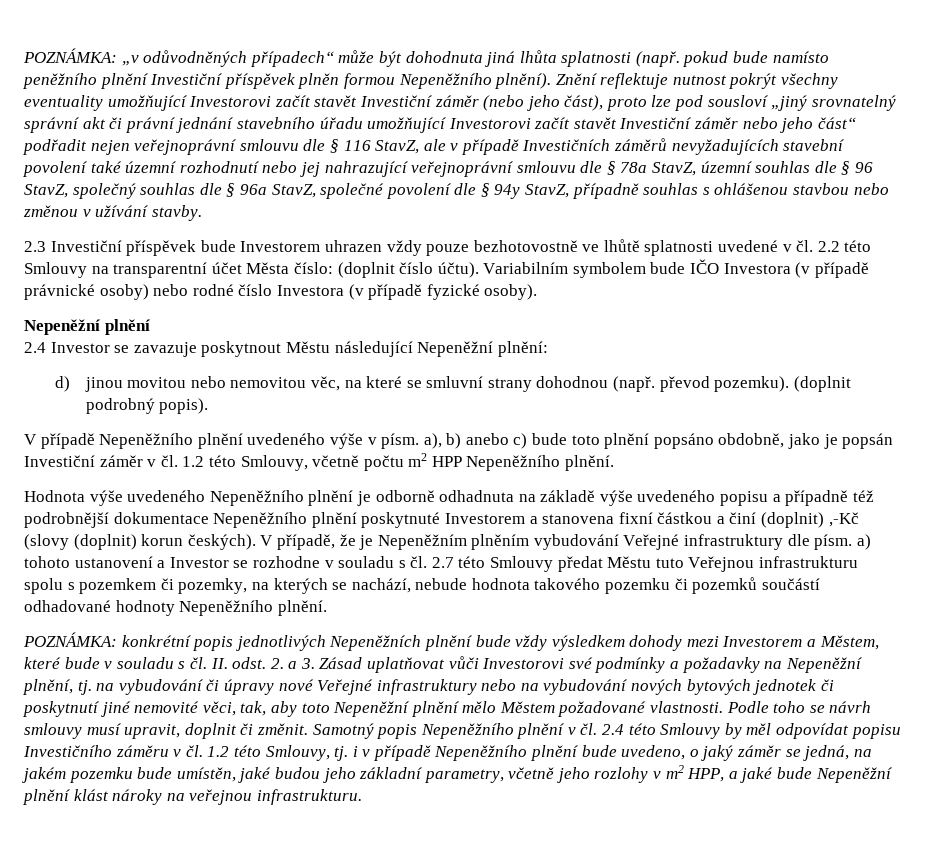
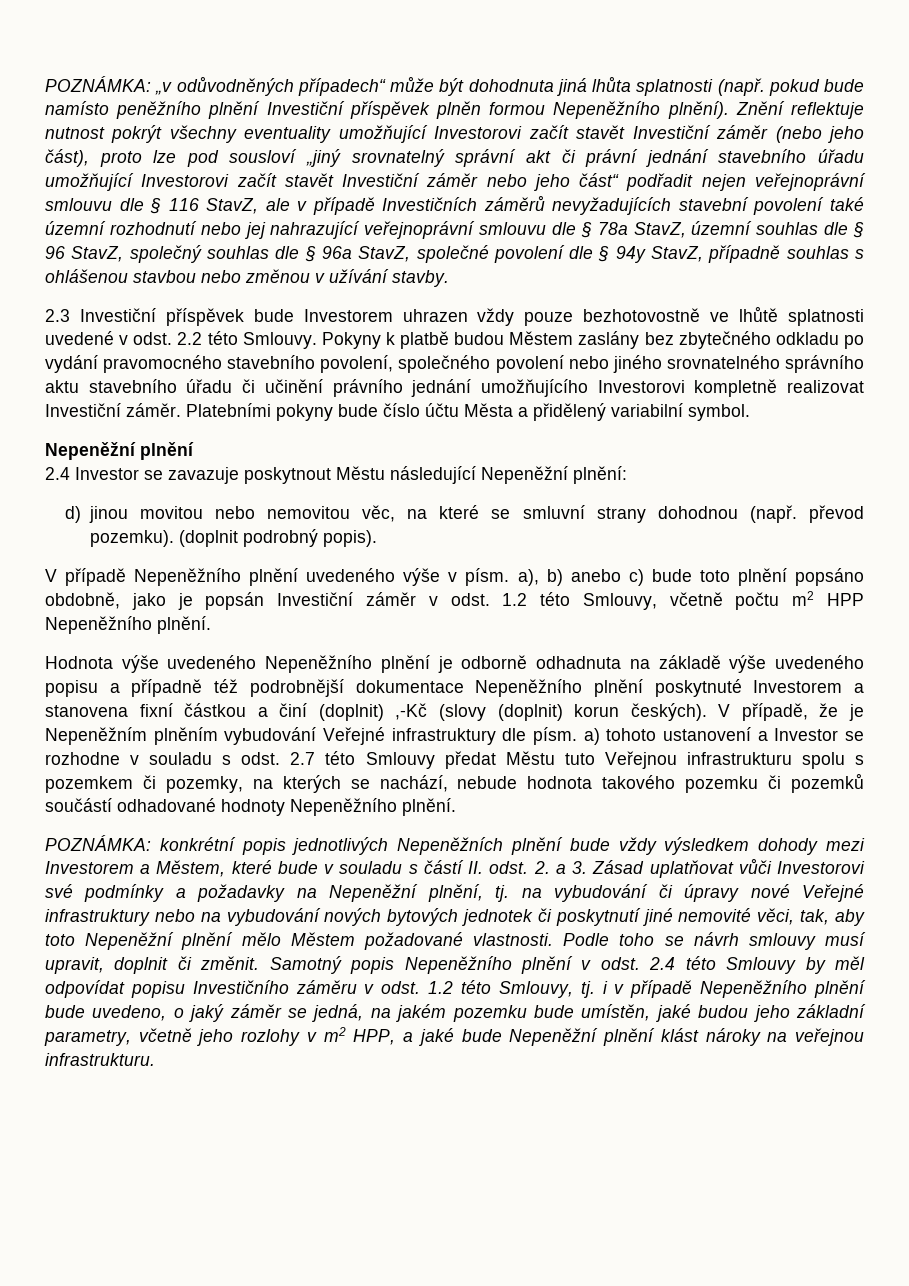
- 2.3 Investiční příspěvek bude Investorem uhrazen vždy pouze bezhotovostně ve lhůtě splatnosti uvedené v čl. 2.2 této Smlouvy na transparentní účet Města číslo: (doplnit číslo účtu). Variabilním symbolem bude IČO Investora (v případě právnické osoby) nebo rodné číslo Investora (v případě fyzické osoby).
+ 2.3 Investiční příspěvek bude Investorem uhrazen vždy pouze bezhotovostně ve lhůtě splatnosti uvedené v odst. 2.2 této Smlouvy. Pokyny k platbě budou Městem zaslány bez zbytečného odkladu po vydání pravomocného stavebního povolení, společného povolení nebo jiného srovnatelného správního aktu stavebního úřadu či učinění právního jednání umožňujícího Investorovi kompletně realizovat Investiční záměr. Platebními pokyny bude číslo účtu Města a přidělený variabilní symbol.
- V případě Nepeněžního plnění uvedeného výše v písm. a), b) anebo c) bude toto plnění popsáno obdobně, jako je popsán Investiční záměr v čl. 1.2 této Smlouvy, včetně počtu m2 HPP Nepeněžního plnění.
+ V případě Nepeněžního plnění uvedeného výše v písm. a), b) anebo c) bude toto plnění popsáno obdobně, jako je popsán Investiční záměr v odst. 1.2 této Smlouvy, včetně počtu m2 HPP Nepeněžního plnění.
- V případě, že je Nepeněžním plněním vybudování Veřejné infrastruktury dle písm. a) tohoto ustanovení a Investor se rozhodne v souladu s čl. 2.7 této Smlouvy předat Městu tuto Veřejnou infrastrukturu spolu s pozemkem či pozemky, na kterých se nachází, nebude hodnota takového pozemku či pozemků součástí odhadované hodnoty Nepeněžního plnění.
+ V případě, že je Nepeněžním plněním vybudování Veřejné infrastruktury dle písm. a) tohoto ustanovení a Investor se rozhodne v souladu s odst. 2.7 této Smlouvy předat Městu tuto Veřejnou infrastrukturu spolu s pozemkem či pozemky, na kterých se nachází, nebude hodnota takového pozemku či pozemků součástí odhadované hodnoty Nepeněžního plnění.
- konkrétní popis jednotlivých Nepeněžních plnění bude vždy výsledkem dohody mezi Investorem a Městem, které bude v souladu s čl. II. odst. 2. a 3. Zásad uplatňovat vůči Investorovi své podmínky a požadavky na Nepeněžní plnění, tj. na vybudování či úpravy nové Veřejné infrastruktury nebo na vybudování nových bytových jednotek či poskytnutí jiné nemovité věci, tak, aby toto Nepeněžní plnění mělo Městem požadované vlastnosti.
+ konkrétní popis jednotlivých Nepeněžních plnění bude vždy výsledkem dohody mezi Investorem a Městem, které bude v souladu s částí II. odst. 2. a 3. Zásad uplatňovat vůči Investorovi své podmínky a požadavky na Nepeněžní plnění, tj. na vybudování či úpravy nové Veřejné infrastruktury nebo na vybudování nových bytových jednotek či poskytnutí jiné nemovité věci, tak, aby toto Nepeněžní plnění mělo Městem požadované vlastnosti.
- Samotný popis Nepeněžního plnění v čl. 2.4 této Smlouvy by měl odpovídat popisu Investičního záměru v čl. 1.2 této Smlouvy, tj. i v případě Nepeněžního plnění bude uvedeno, o jaký záměr se jedná, na jakém pozemku bude umístěn, jaké budou jeho základní parametry, včetně jeho rozlohy v m2 HPP, a jaké bude Nepeněžní plnění klást nároky na veřejnou infrastrukturu.
+ Samotný popis Nepeněžního plnění v odst. 2.4 této Smlouvy by měl odpovídat popisu Investičního záměru v odst. 1.2 této Smlouvy, tj. i v případě Nepeněžního plnění bude uvedeno, o jaký záměr se jedná, na jakém pozemku bude umístěn, jaké budou jeho základní parametry, včetně jeho rozlohy v m2 HPP, a jaké bude Nepeněžní plnění klást nároky na veřejnou infrastrukturu.

